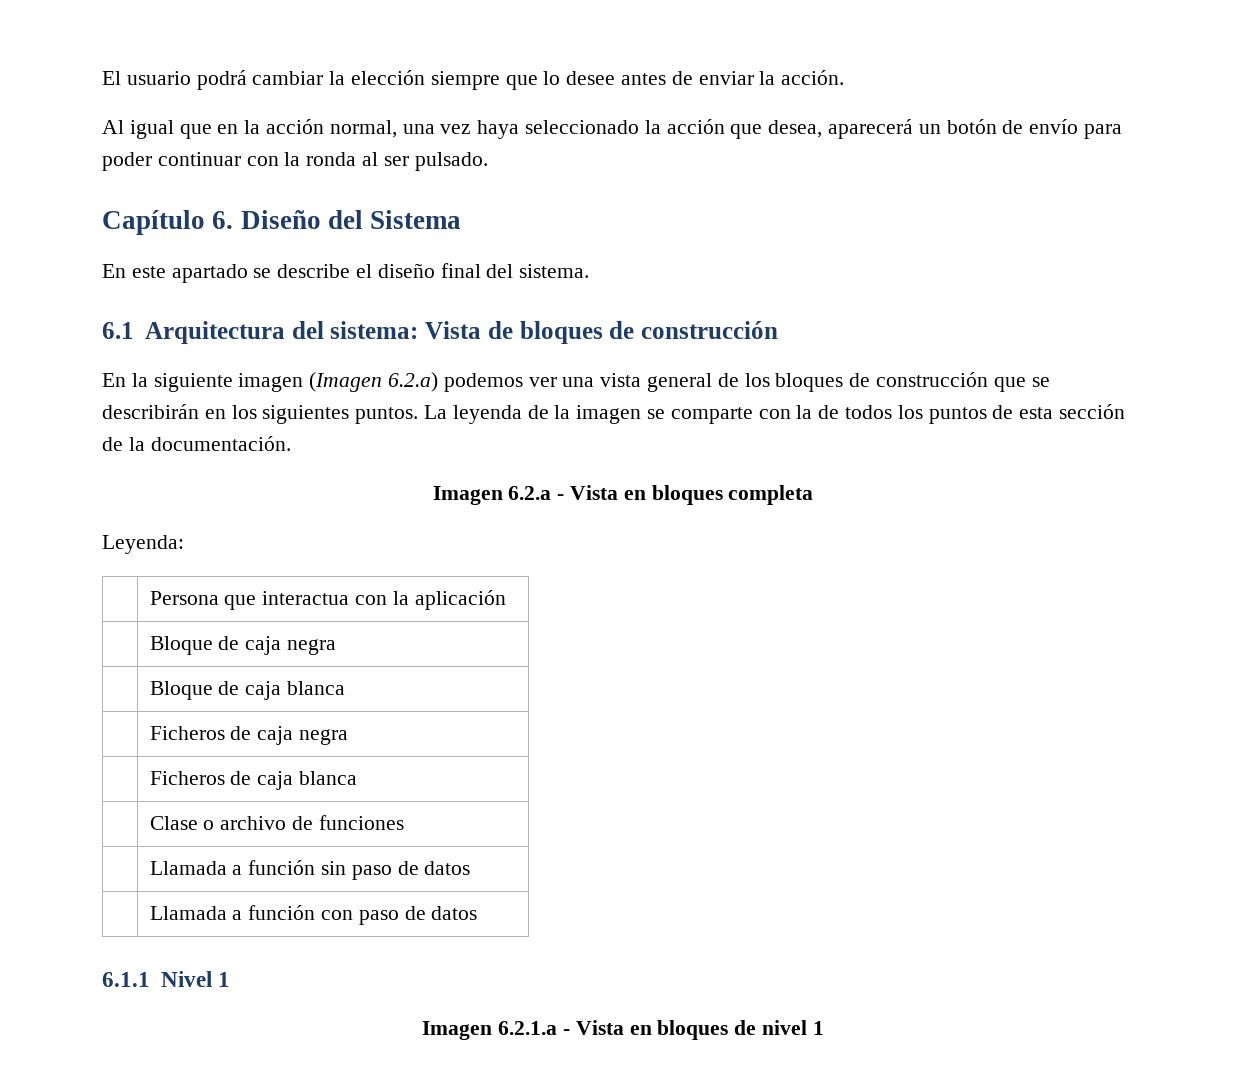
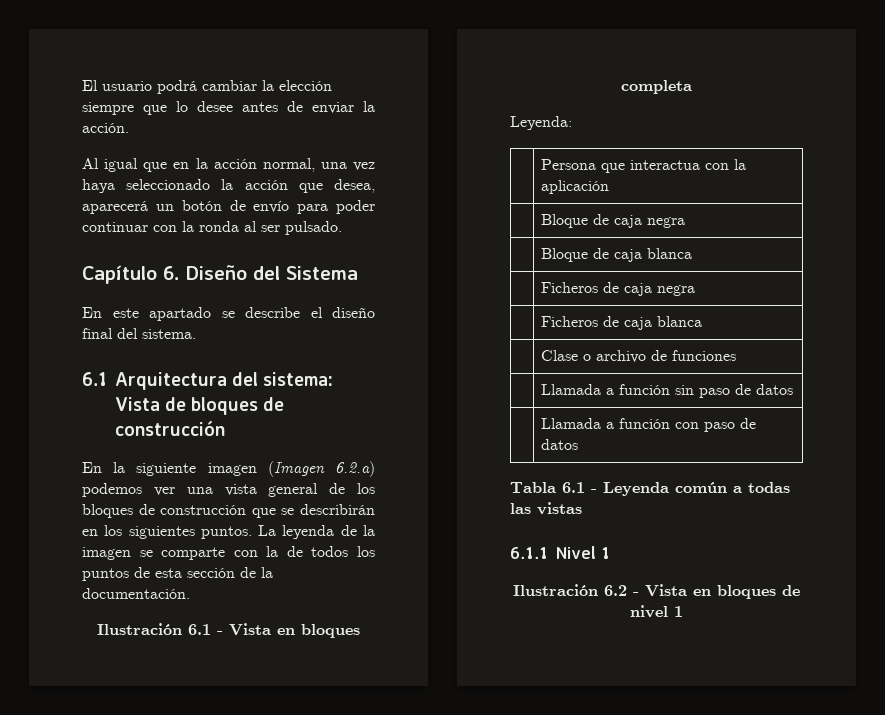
- Imagen 6.2.a - Vista en bloques completa
+ Ilustración 6.1 - Vista en bloques completa
+ Tabla 6.1 - Leyenda común a todas las vistas
- Imagen 6.2.1.a - Vista en bloques de nivel 1
+ Ilustración 6.2 - Vista en bloques de nivel 1

